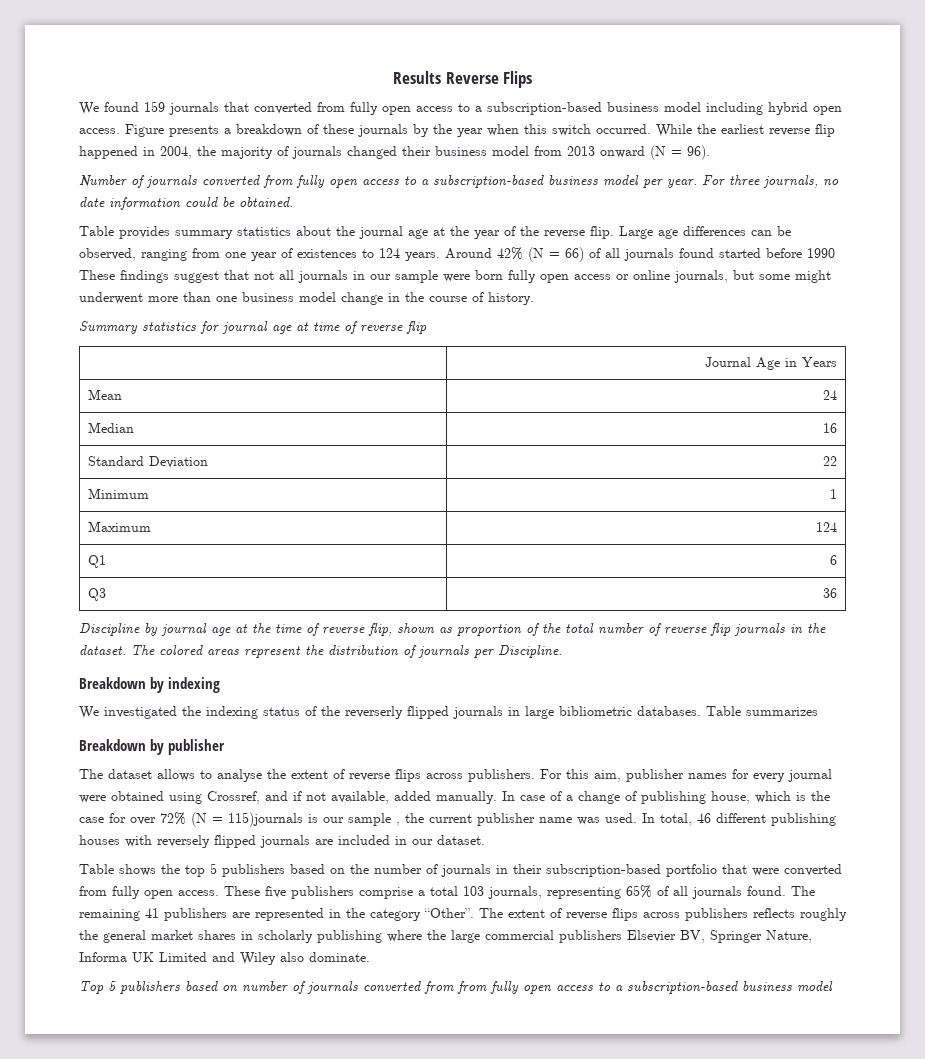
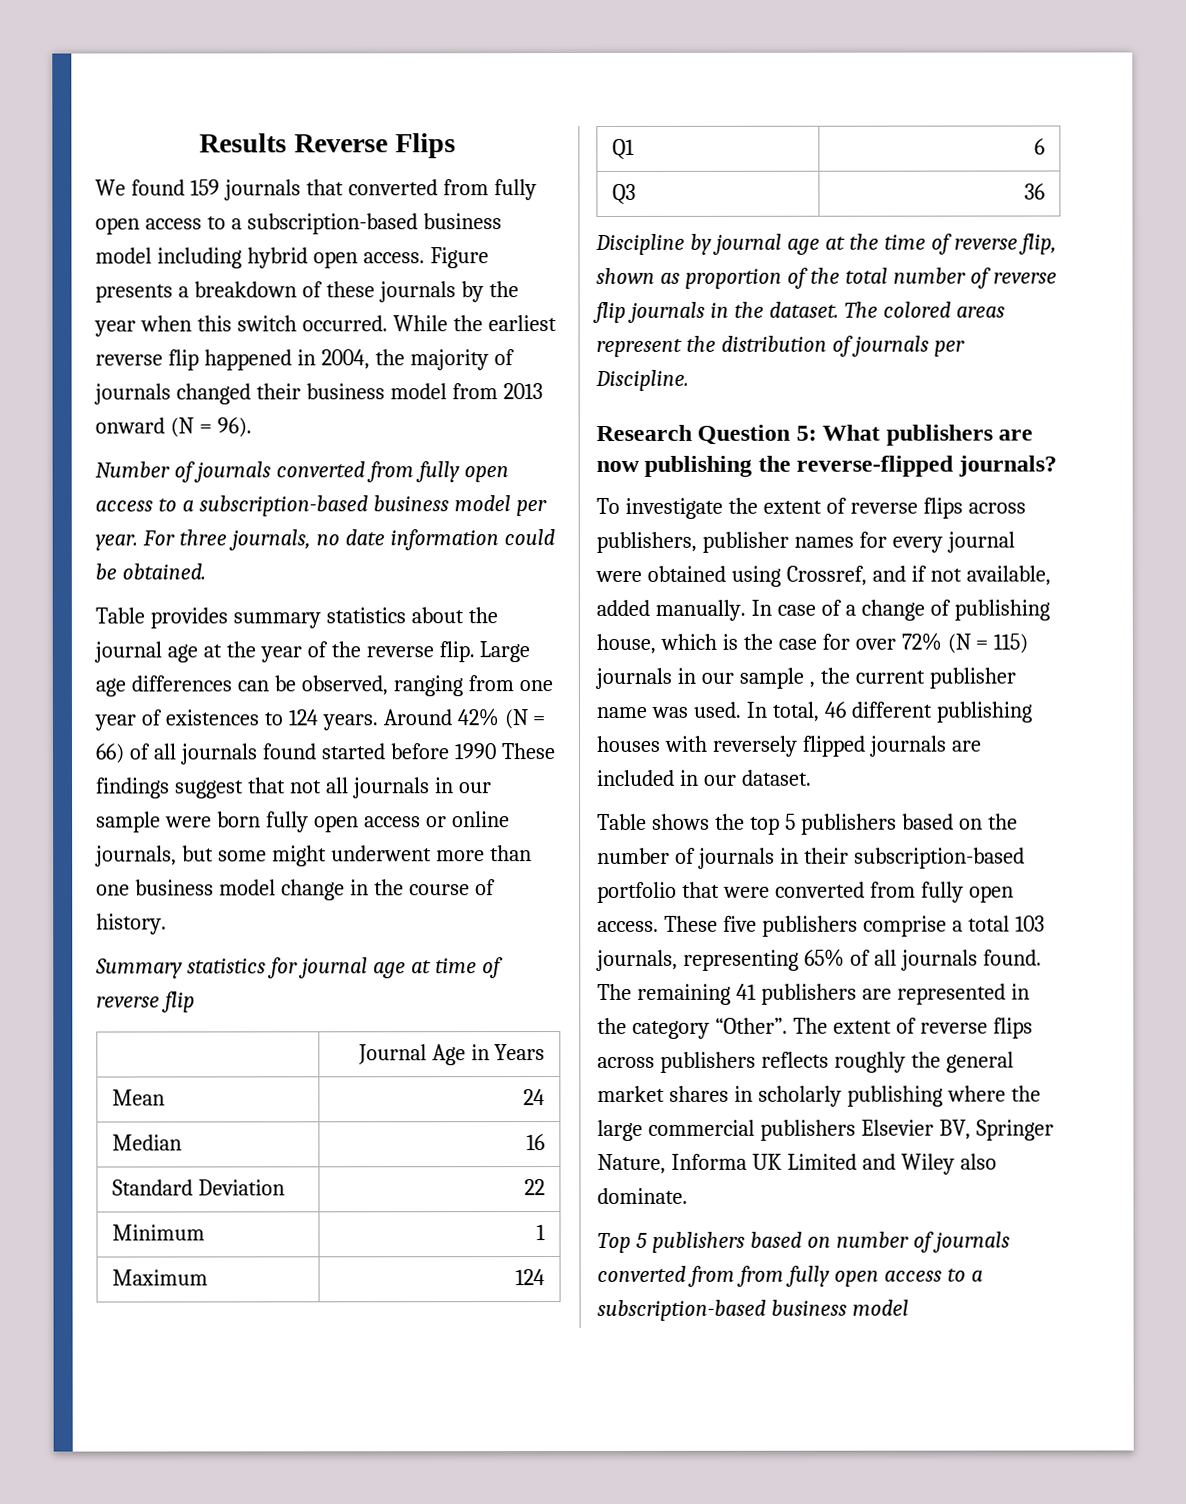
- Breakdown by indexing
- We investigated the indexing status of the reverserly flipped journals in large bibliometric databases. Table summarizes
- Breakdown by publisher
- The dataset allows to analyse the extent of reverse flips across publishers. For this aim, publisher names for every journal were obtained using Crossref, and if not available, added manually.
+ Research Question 5: What publishers are now publishing the reverse-flipped journals?
+ To investigate the extent of reverse flips across publishers, publisher names for every journal were obtained using Crossref, and if not available, added manually.
- In case of a change of publishing house, which is the case for over 72% (N = 115)journals is our sample , the current publisher name was used.
+ In case of a change of publishing house, which is the case for over 72% (N = 115) journals in our sample , the current publisher name was used.

